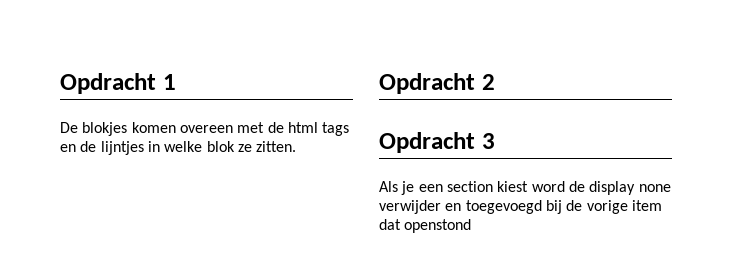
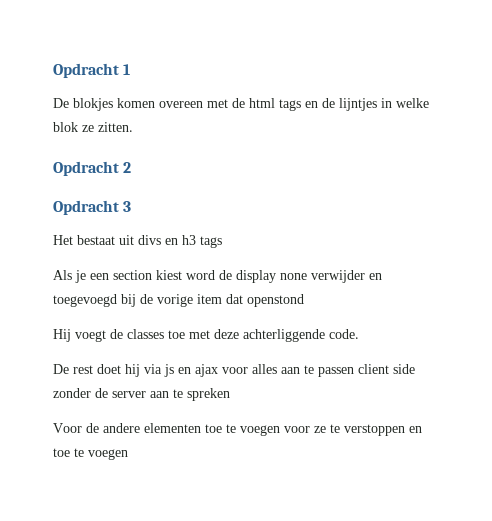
+ Het bestaat uit divs en h3 tags
+ Hij voegt de classes toe met deze achterliggende code.
+ De rest doet hij via js en ajax voor alles aan te passen client side zonder de server aan te spreken
+ Voor de andere elementen toe te voegen voor ze te verstoppen en toe te voegen

